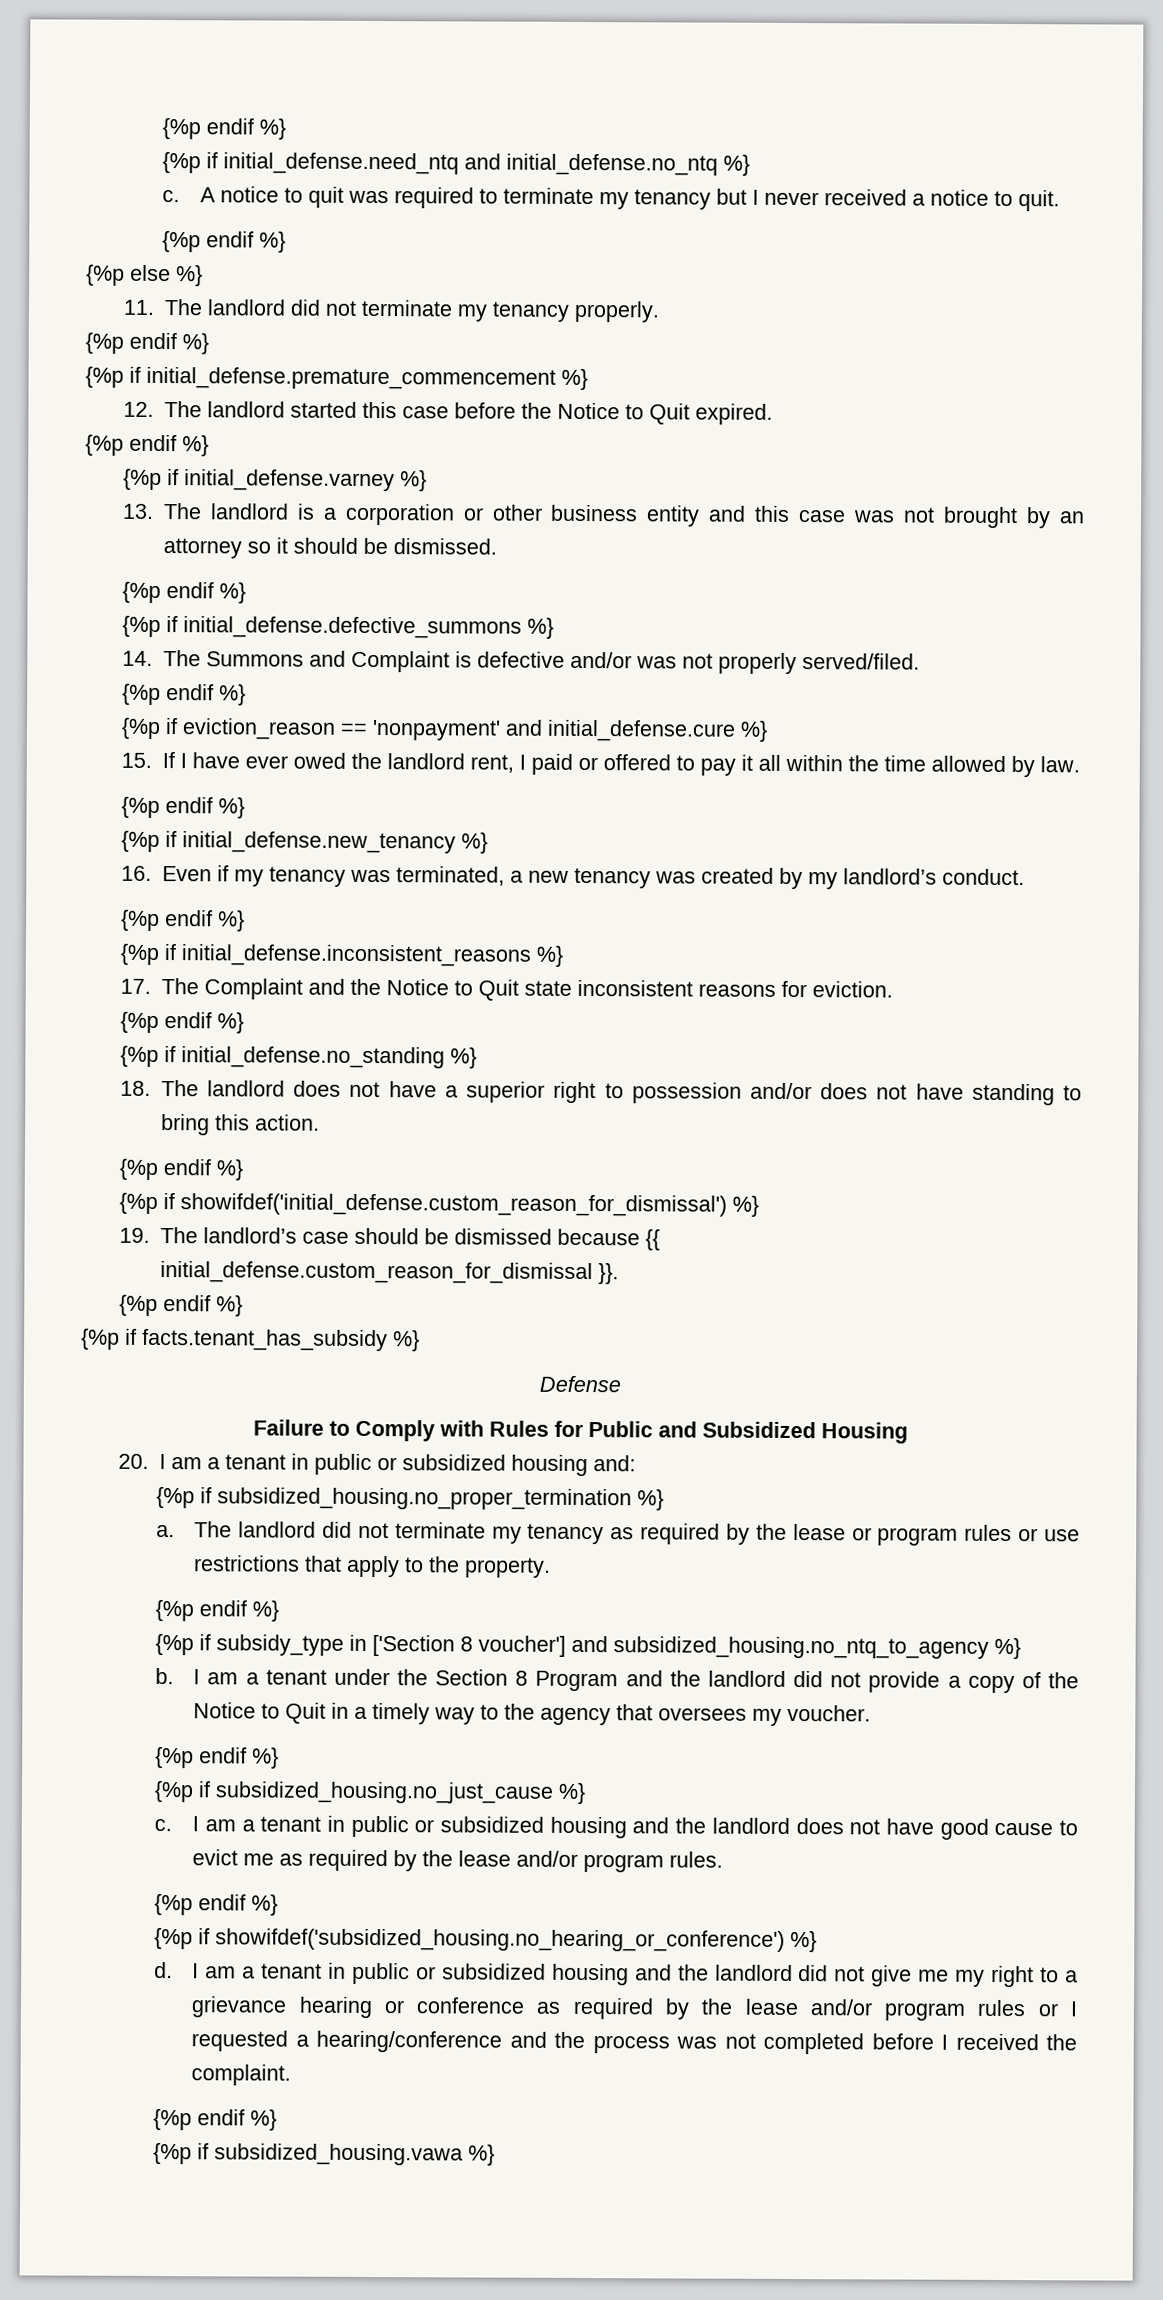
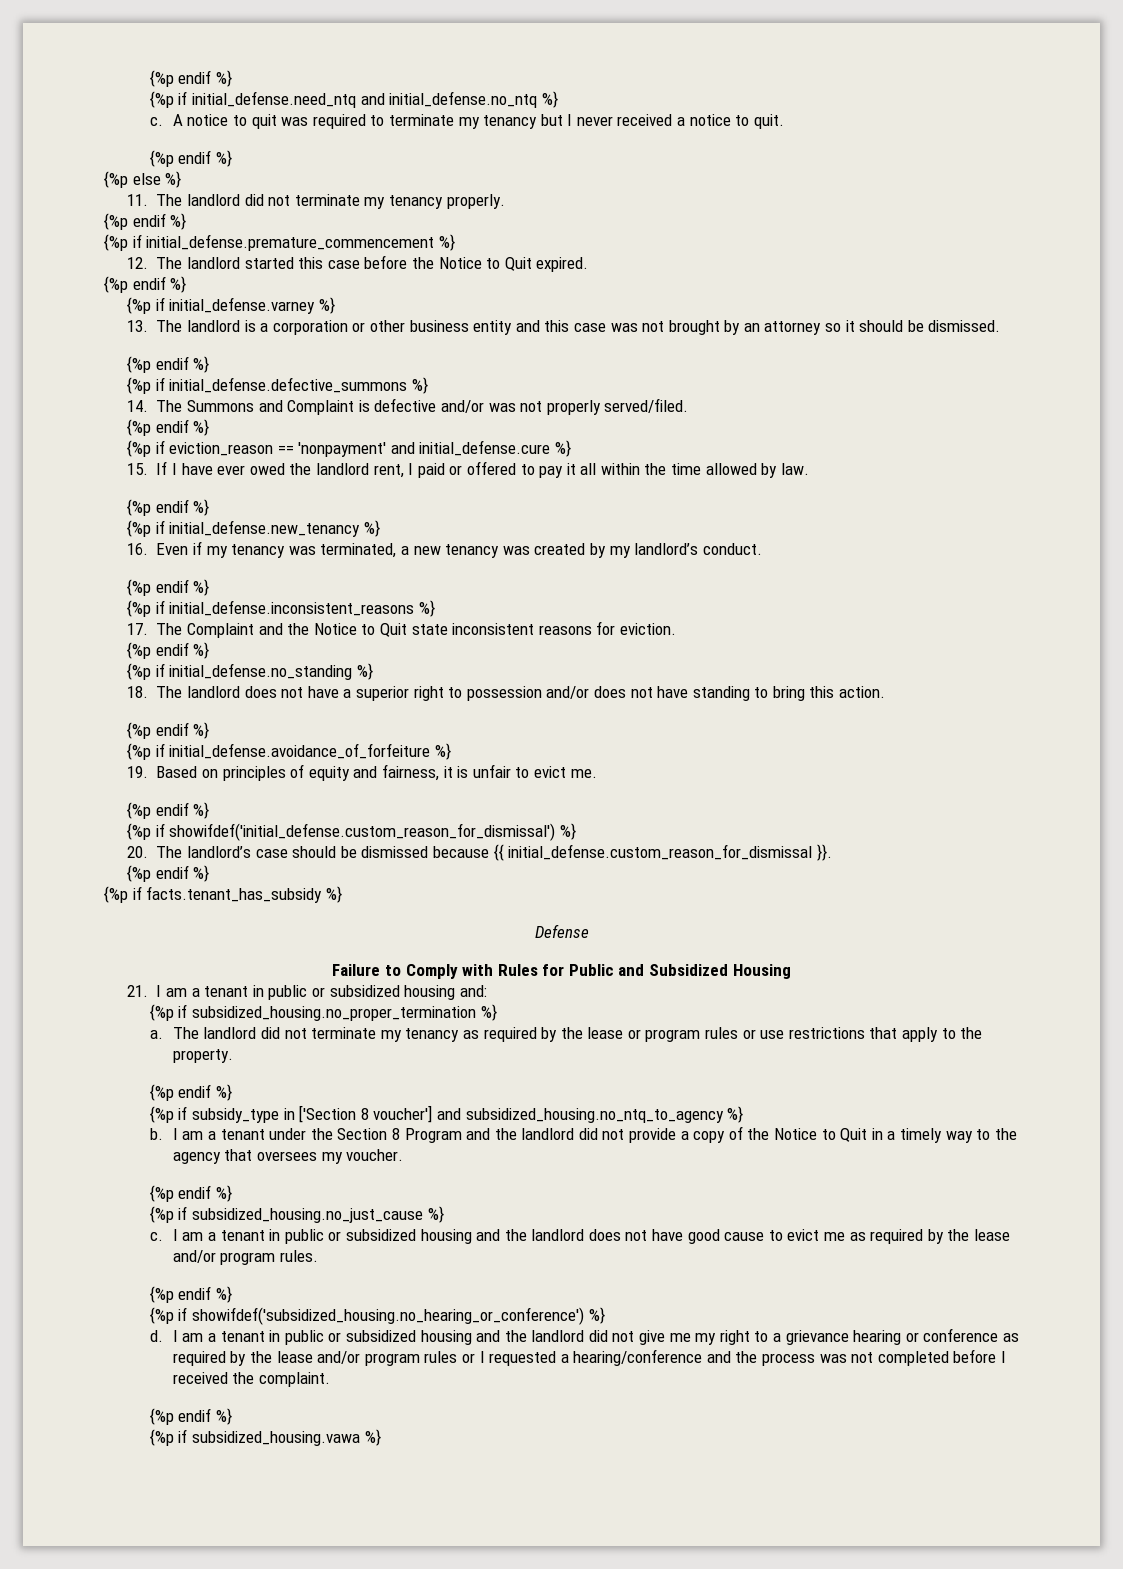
+ {%p if initial_defense.avoidance_of_forfeiture %}
+ 19. Based on principles of equity and fairness, it is unfair to evict me.
+ {%p endif %}
- 19. The landlord’s case should be dismissed because {{ initial_defense.custom_reason_for_dismissal }}.
+ 20. The landlord’s case should be dismissed because {{ initial_defense.custom_reason_for_dismissal }}.
- 20. I am a tenant in public or subsidized housing and:
+ 21. I am a tenant in public or subsidized housing and:

